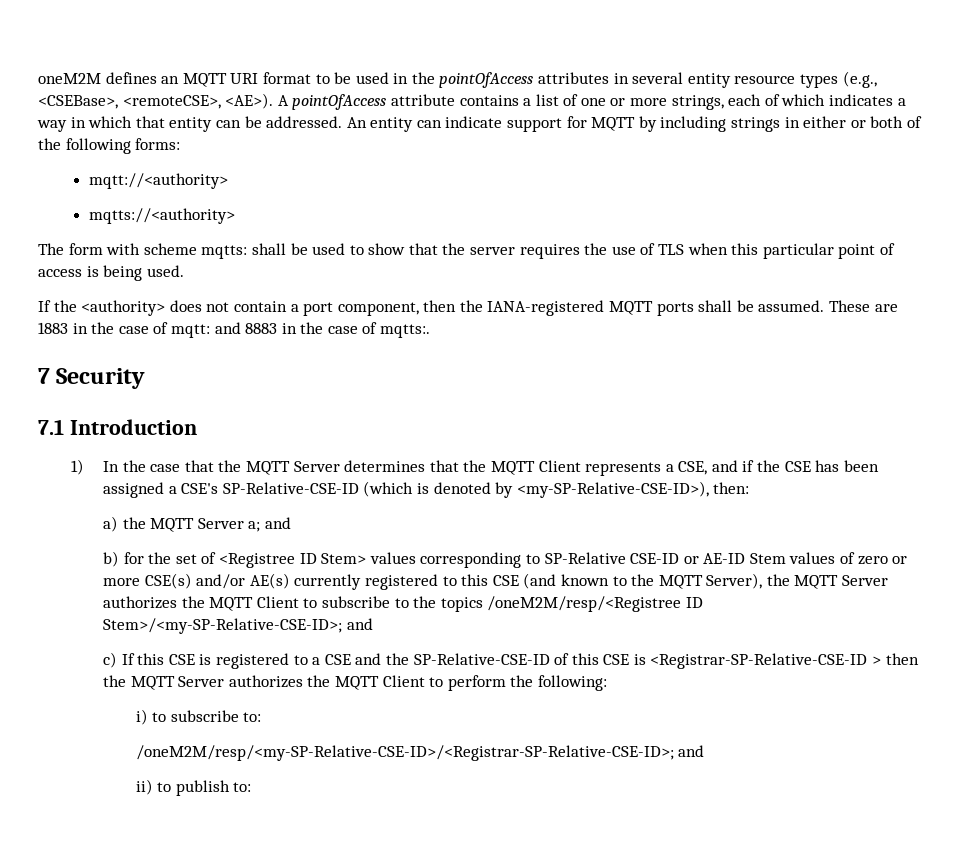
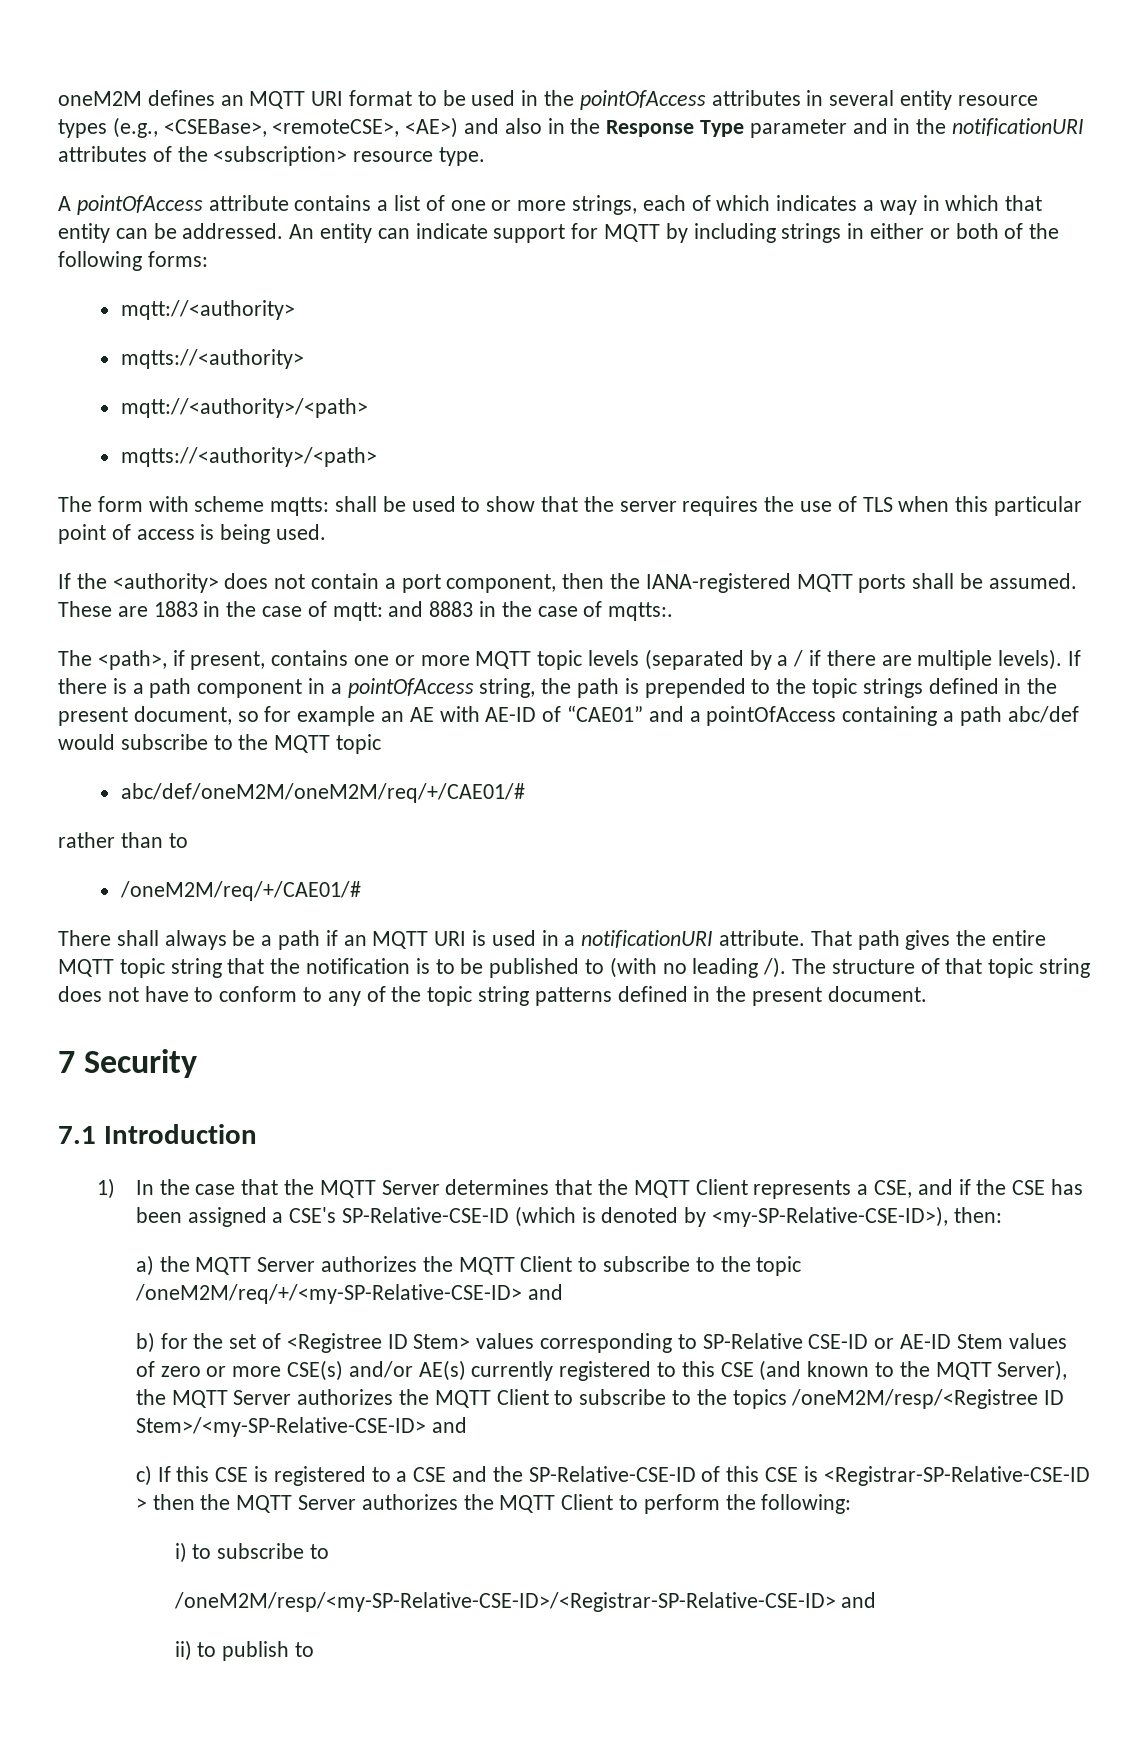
- oneM2M defines an MQTT URI format to be used in the pointOfAccess attributes in several entity resource types (e.g., <CSEBase>, <remoteCSE>, <AE>). A pointOfAccess attribute contains a list of one or more strings, each of which indicates a way in which that entity can be addressed.
+ oneM2M defines an MQTT URI format to be used in the pointOfAccess attributes in several entity resource types (e.g., <CSEBase>, <remoteCSE>, <AE>) and also in the Response Type parameter and in the notificationURI attributes of the <subscription> resource type.
+ A pointOfAccess attribute contains a list of one or more strings, each of which indicates a way in which that entity can be addressed.
+ mqtt://<authority>/<path>
+ mqtts://<authority>/<path>
+ The <path>, if present, contains one or more MQTT topic levels (separated by a / if there are multiple levels). If there is a path component in a pointOfAccess string, the path is prepended to the topic strings defined in the present document, so for example an AE with AE-ID of “CAE01” and a pointOfAccess containing a path abc/def would subscribe to the MQTT topic
+ abc/def/oneM2M/oneM2M/req/+/CAE01/#
+ rather than to
+ /oneM2M/req/+/CAE01/#
+ There shall always be a path if an MQTT URI is used in a notificationURI attribute. That path gives the entire MQTT topic string that the notification is to be published to (with no leading /). The structure of that topic string does not have to conform to any of the topic string patterns defined in the present document.
- a) the MQTT Server a; and
+ a) the MQTT Server authorizes the MQTT Client to subscribe to the topic /oneM2M/req/+/<my-SP-Relative-CSE-ID> and
- b) for the set of <Registree ID Stem> values corresponding to SP-Relative CSE-ID or AE-ID Stem values of zero or more CSE(s) and/or AE(s) currently registered to this CSE (and known to the MQTT Server), the MQTT Server authorizes the MQTT Client to subscribe to the topics /oneM2M/resp/<Registree ID Stem>/<my-SP-Relative-CSE-ID>; and
+ b) for the set of <Registree ID Stem> values corresponding to SP-Relative CSE-ID or AE-ID Stem values of zero or more CSE(s) and/or AE(s) currently registered to this CSE (and known to the MQTT Server), the MQTT Server authorizes the MQTT Client to subscribe to the topics /oneM2M/resp/<Registree ID Stem>/<my-SP-Relative-CSE-ID> and
- i) to subscribe to:
- /oneM2M/resp/<my-SP-Relative-CSE-ID>/<Registrar-SP-Relative-CSE-ID>; and
+ i) to subscribe to
+ /oneM2M/resp/<my-SP-Relative-CSE-ID>/<Registrar-SP-Relative-CSE-ID> and
- ii) to publish to:
+ ii) to publish to

